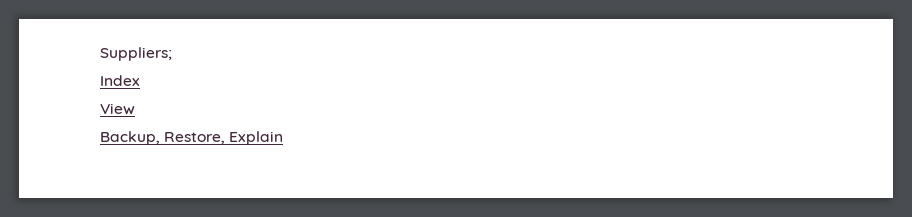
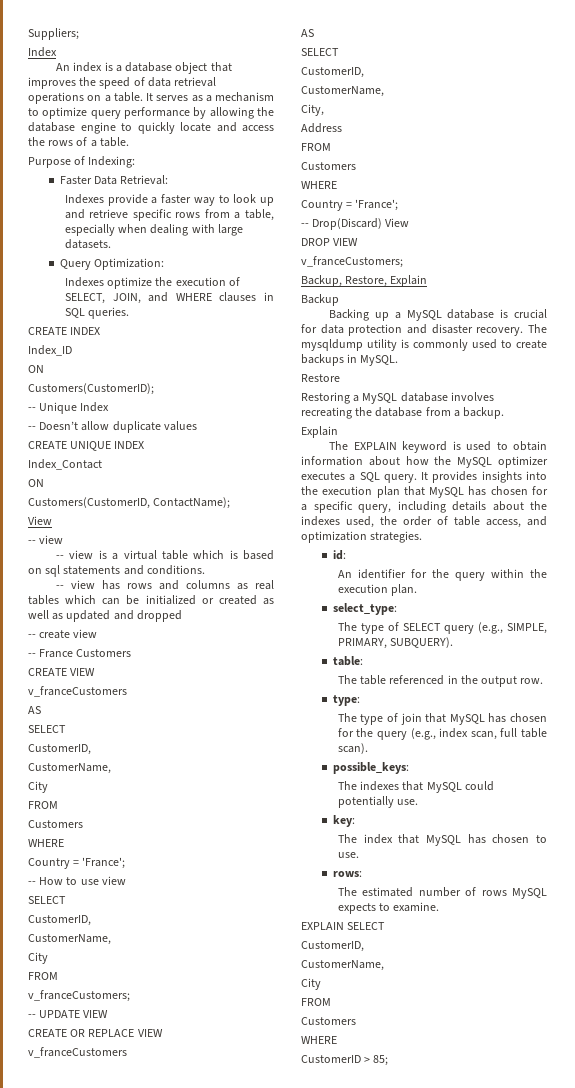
+ An index is a database object that improves the speed of data retrieval operations on a table. It serves as a mechanism to optimize query performance by allowing the database engine to quickly locate and access the rows of a table.
+ Purpose of Indexing:
+ Faster Data Retrieval:
+ Indexes provide a faster way to look up and retrieve specific rows from a table, especially when dealing with large datasets.
+ Query Optimization:
+ Indexes optimize the execution of SELECT, JOIN, and WHERE clauses in SQL queries.
+ CREATE INDEX
+ Index_ID
+ ON
+ Customers(CustomerID);
+ -- Unique Index
+ -- Doesn’t allow duplicate values
+ CREATE UNIQUE INDEX
+ Index_Contact
+ ON
+ Customers(CustomerID, ContactName);
  View
+ -- view
+ -- view is a virtual table which is based on sql statements and conditions.
+ -- view has rows and columns as real tables which can be initialized or created as well as updated and dropped
+ -- create view
+ -- France Customers
+ CREATE VIEW
+ v_franceCustomers
+ AS
+ SELECT
+ CustomerID,
+ CustomerName,
+ City
+ FROM
+ Customers
+ WHERE
+ Country = 'France';
+ -- How to use view
+ SELECT
+ CustomerID,
+ CustomerName,
+ City
+ FROM
+ v_franceCustomers;
+ -- UPDATE VIEW
+ CREATE OR REPLACE VIEW
+ v_franceCustomers
+ AS
+ SELECT
+ CustomerID,
+ CustomerName,
+ City,
+ Address
+ FROM
+ Customers
+ WHERE
+ Country = 'France';
+ -- Drop(Discard) View
+ DROP VIEW
+ v_franceCustomers;
  Backup, Restore, Explain
+ Backup
+ Backing up a MySQL database is crucial for data protection and disaster recovery. The mysqldump utility is commonly used to create backups in MySQL.
+ Restore
+ Restoring a MySQL database involves recreating the database from a backup.
+ Explain
+ The EXPLAIN keyword is used to obtain information about how the MySQL optimizer executes a SQL query. It provides insights into the execution plan that MySQL has chosen for a specific query, including details about the indexes used, the order of table access, and optimization strategies.
+ id:
+ An identifier for the query within the execution plan.
+ select_type:
+ The type of SELECT query (e.g., SIMPLE, PRIMARY, SUBQUERY).
+ table:
+ The table referenced in the output row.
+ type:
+ The type of join that MySQL has chosen for the query (e.g., index scan, full table scan).
+ possible_keys:
+ The indexes that MySQL could potentially use.
+ key:
+ The index that MySQL has chosen to use.
+ rows:
+ The estimated number of rows MySQL expects to examine.
+ EXPLAIN SELECT
+ CustomerID,
+ CustomerName,
+ City
+ FROM
+ Customers
+ WHERE
+ CustomerID > 85;

